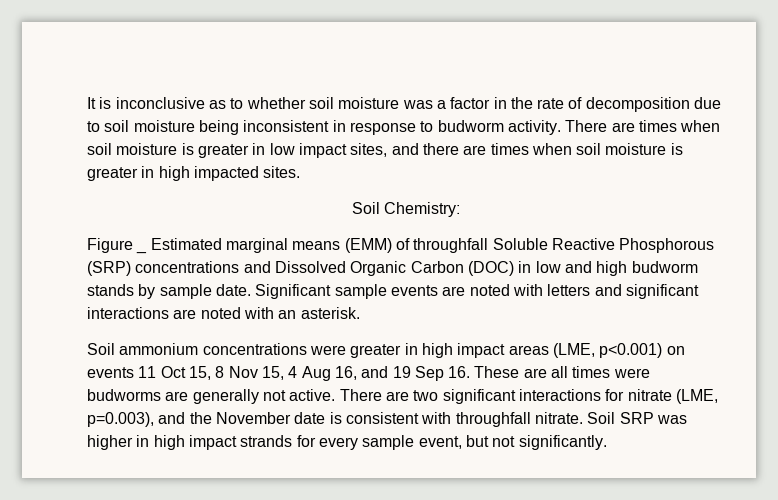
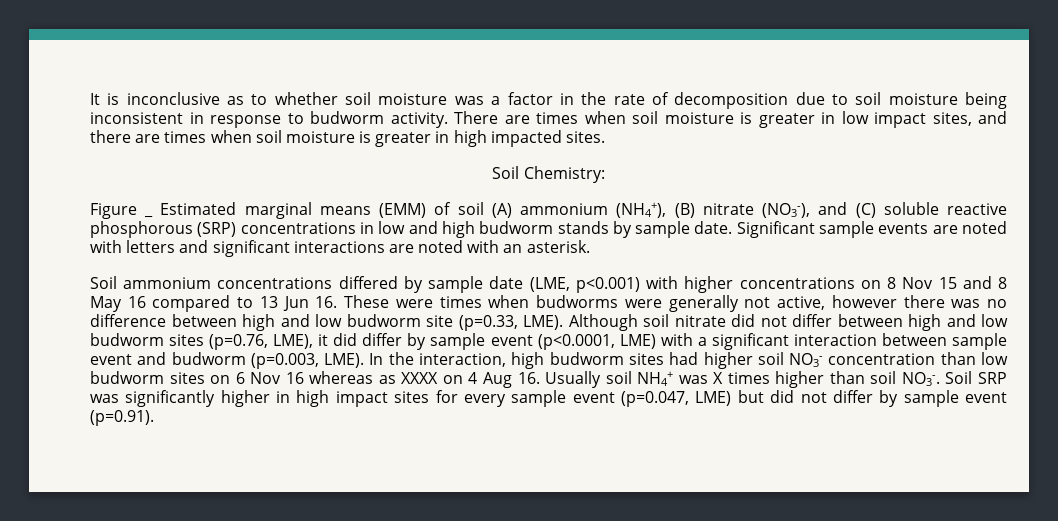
- Figure _ Estimated marginal means (EMM) of throughfall Soluble Reactive Phosphorous (SRP) concentrations and Dissolved Organic Carbon (DOC) in low and high budworm stands by sample date.
+ Figure _ Estimated marginal means (EMM) of soil (A) ammonium (NH4+), (B) nitrate (NO3-), and (C) soluble reactive phosphorous (SRP) concentrations in low and high budworm stands by sample date.
- Soil ammonium concentrations were greater in high impact areas (LME, p<0.001) on events 11 Oct 15, 8 Nov 15, 4 Aug 16, and 19 Sep 16. These are all times were budworms are generally not active. There are two significant interactions for nitrate (LME, p=0.003), and the November date is consistent with throughfall nitrate.
+ Soil ammonium concentrations differed by sample date (LME, p<0.001) with higher concentrations on 8 Nov 15 and 8 May 16 compared to 13 Jun 16. These were times when budworms were generally not active, however there was no difference between high and low budworm site (p=0.33, LME). Although soil nitrate did not differ between high and low budworm sites (p=0.76, LME), it did differ by sample event (p<0.0001, LME) with a significant interaction between sample event and budworm (p=0.003, LME). In the interaction, high budworm sites had higher soil NO3- concentration than low budworm sites on 6 Nov 16 whereas as XXXX on 4 Aug 16. Usually soil NH4+ was X times higher than soil NO3-.
- Soil SRP was higher in high impact strands for every sample event, but not significantly.
+ Soil SRP was significantly higher in high impact sites for every sample event (p=0.047, LME) but did not differ by sample event (p=0.91).

